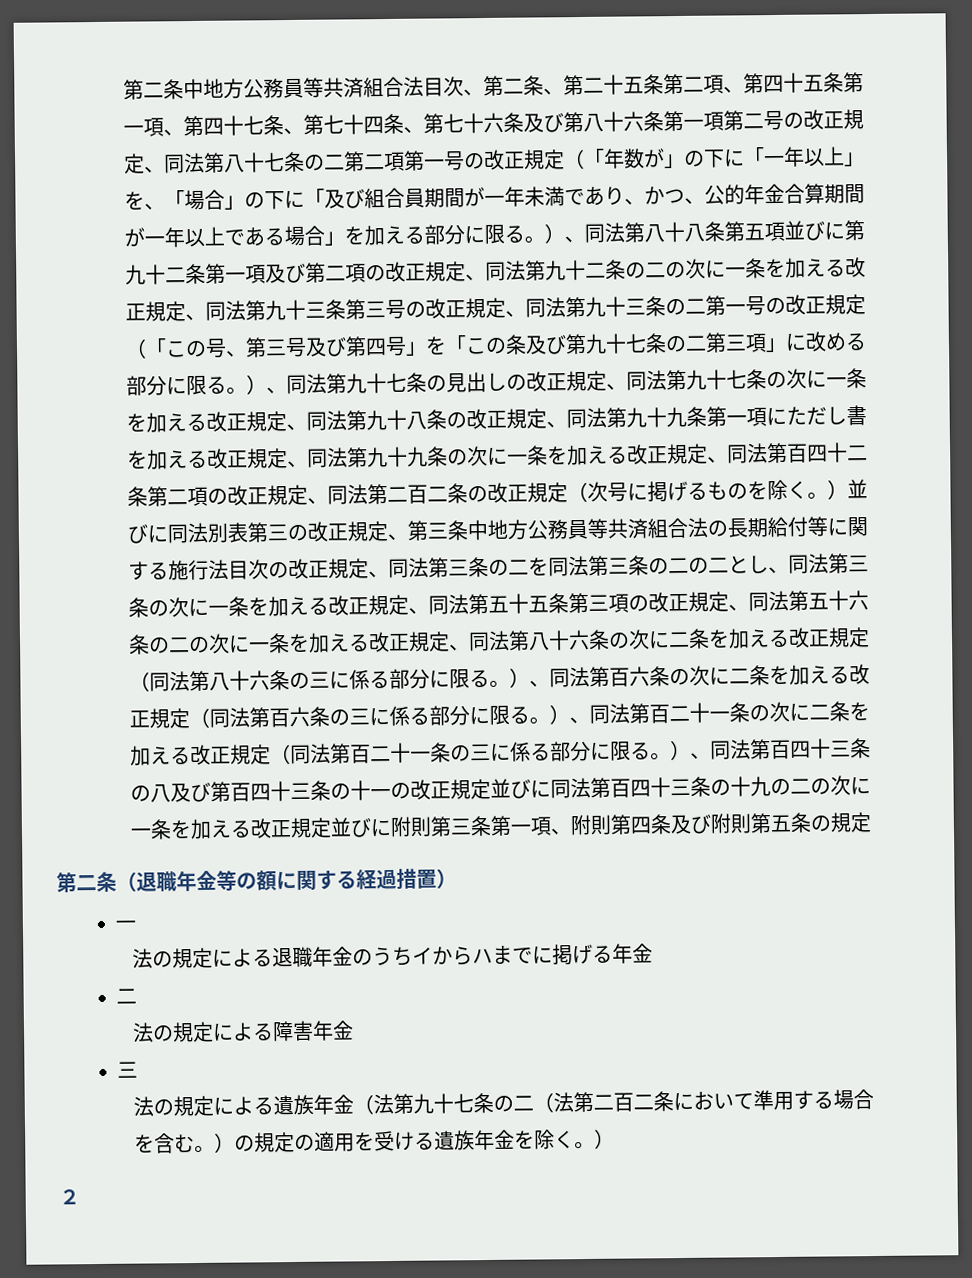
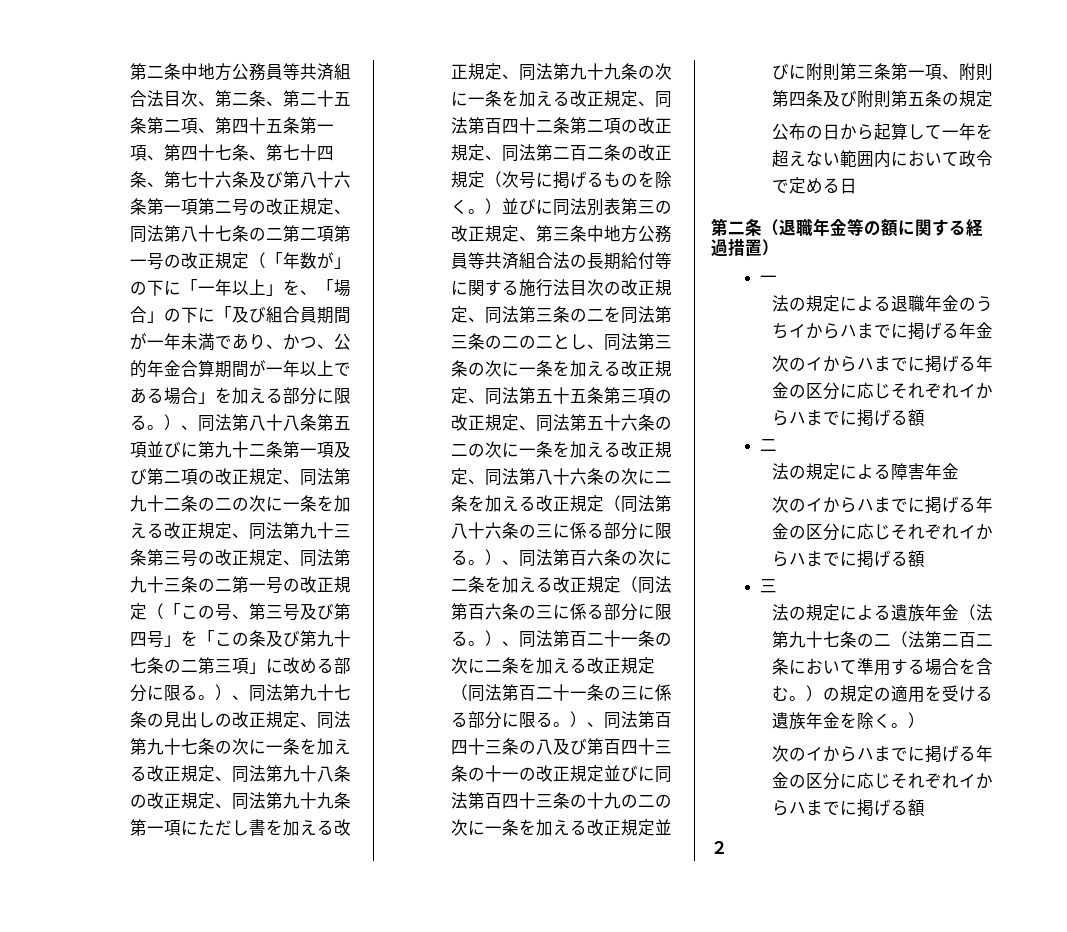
+ 公布の日から起算して一年を超えない範囲内において政令で定める日
  法の規定による退職年金のうちイからハまでに掲げる年金
+ 次のイからハまでに掲げる年金の区分に応じそれぞれイからハまでに掲げる額
  法の規定による障害年金
+ 次のイからハまでに掲げる年金の区分に応じそれぞれイからハまでに掲げる額
  法の規定による遺族年金（法第九十七条の二（法第二百二条において準用する場合を含む。）の規定の適用を受ける遺族年金を除く。）
+ 次のイからハまでに掲げる年金の区分に応じそれぞれイからハまでに掲げる額

